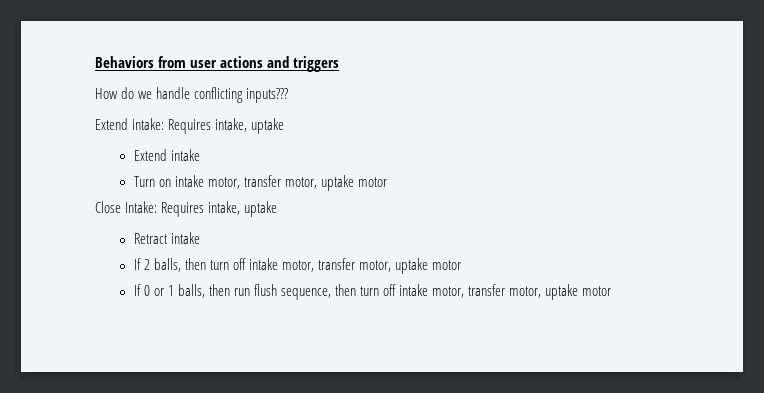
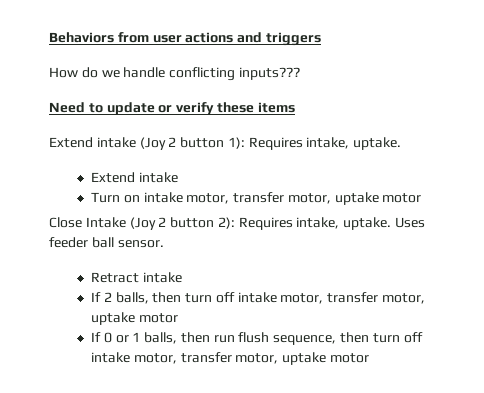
- Extend intake: Requires intake, uptake
+ Need to update or verify these items
+ Extend intake (Joy 2 button 1): Requires intake, uptake.
- Close Intake: Requires intake, uptake
+ Close Intake (Joy 2 button 2): Requires intake, uptake. Uses feeder ball sensor.

